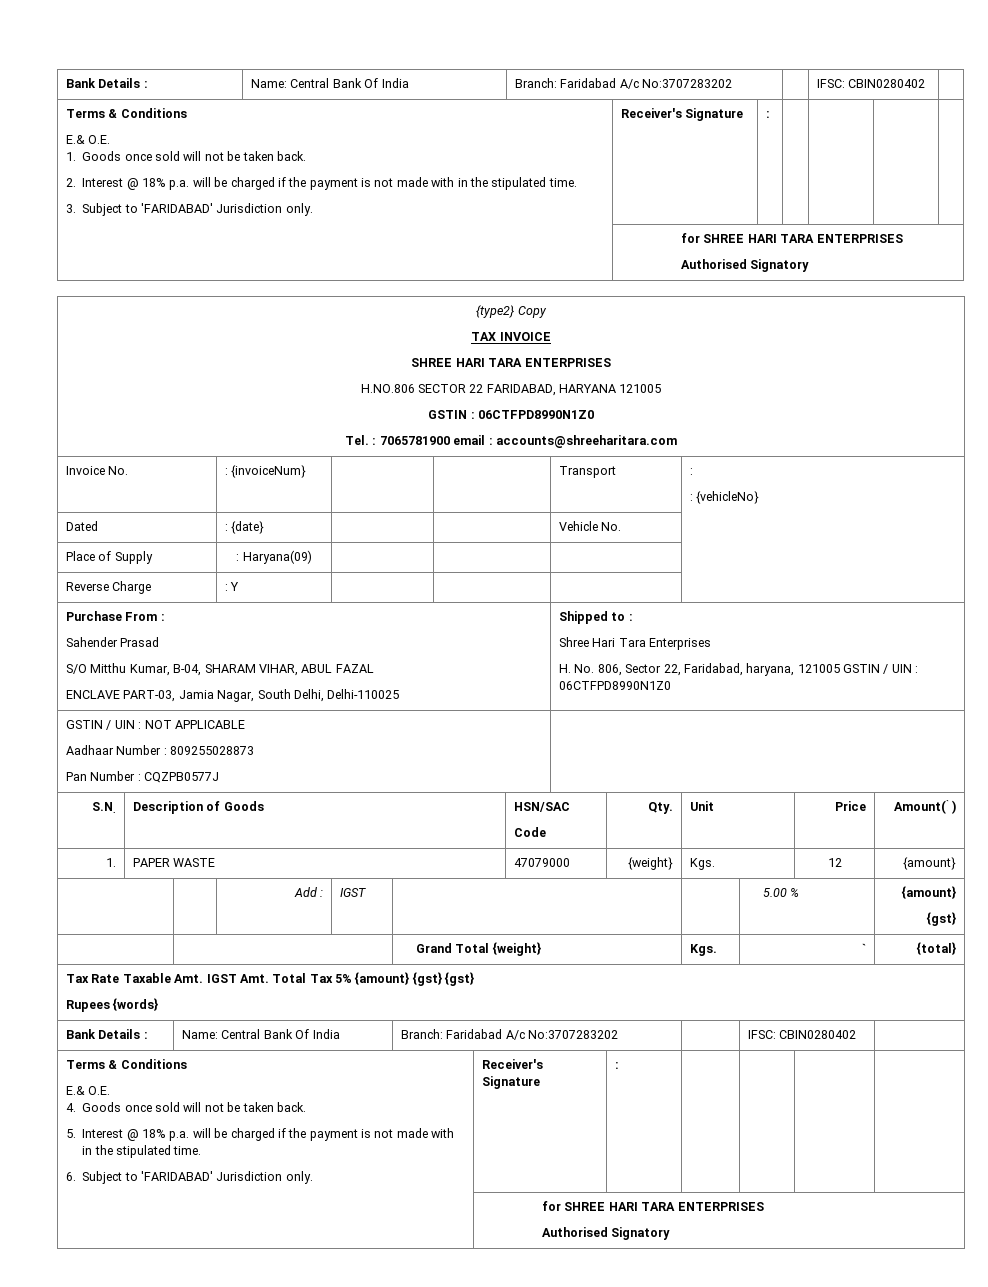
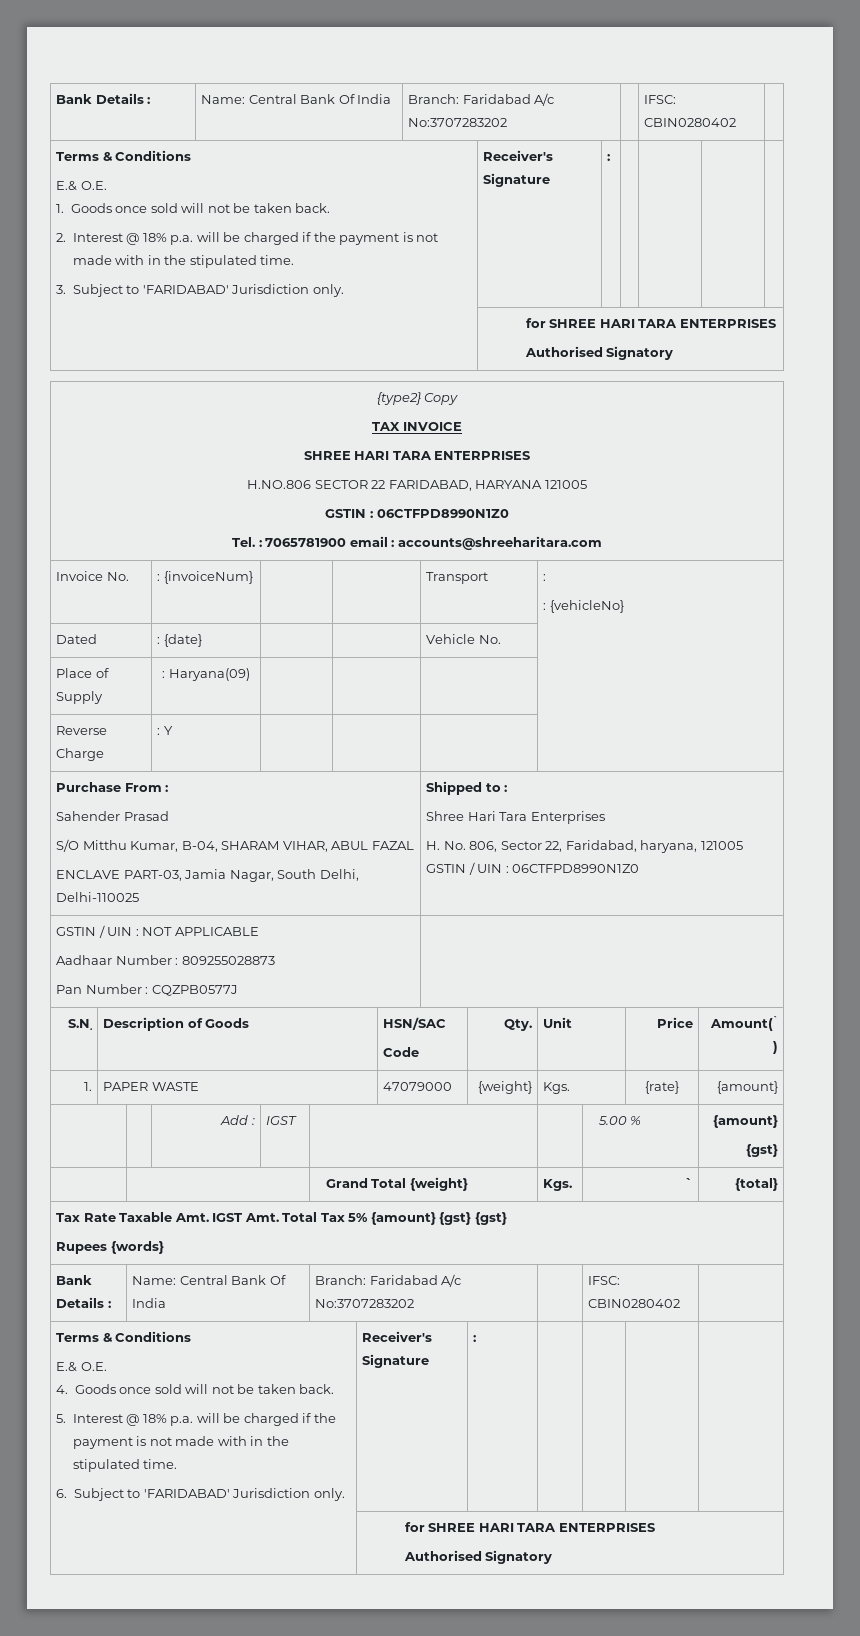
- 1. | PAPER WASTE | 47079000 | {weight} | Kgs. | 12 | {amount}
+ 1. | PAPER WASTE | 47079000 | {weight} | Kgs. | {rate} | {amount}

